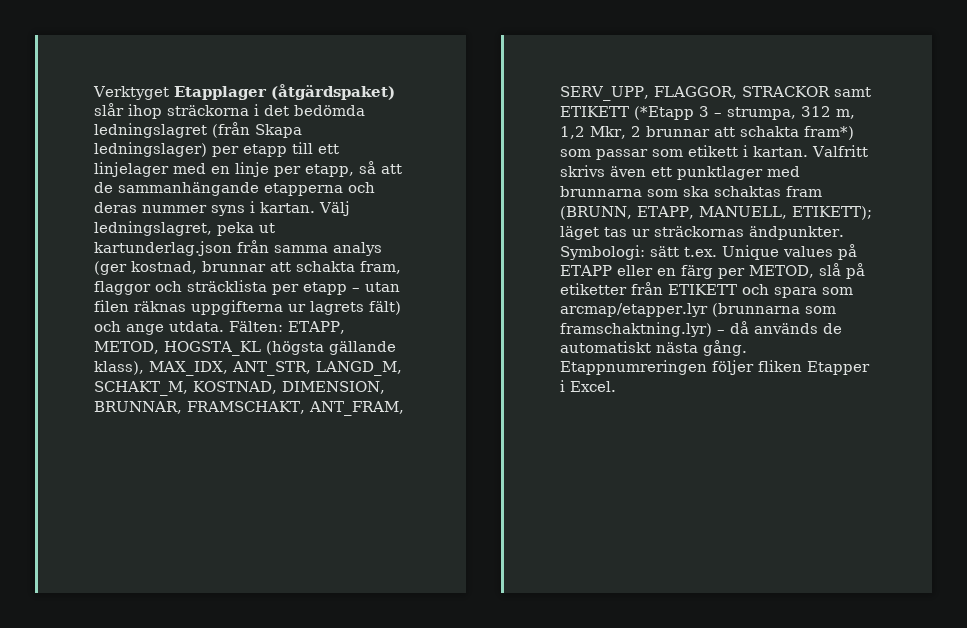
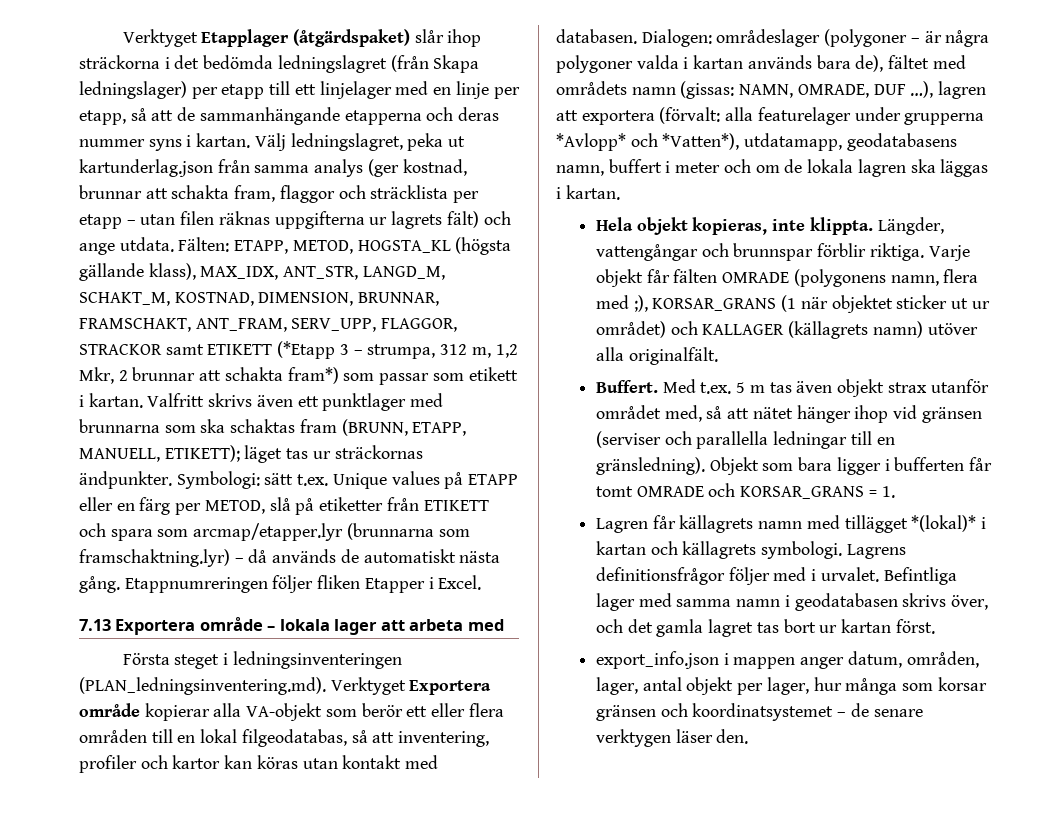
+ 7.13 Exportera område – lokala lager att arbeta med
+ Första steget i ledningsinventeringen (PLAN_ledningsinventering.md). Verktyget Exportera område kopierar alla VA-objekt som berör ett eller flera områden till en lokal filgeodatabas, så att inventering, profiler och kartor kan köras utan kontakt med databasen. Dialogen: områdeslager (polygoner – är några polygoner valda i kartan används bara de), fältet med områdets namn (gissas: NAMN, OMRADE, DUF …), lagren att exportera (förvalt: alla featurelager under grupperna *Avlopp* och *Vatten*), utdatamapp, geodatabasens namn, buffert i meter och om de lokala lagren ska läggas i kartan.
+ Hela objekt kopieras, inte klippta. Längder, vattengångar och brunnspar förblir riktiga. Varje objekt får fälten OMRADE (polygonens namn, flera med ;), KORSAR_GRANS (1 när objektet sticker ut ur området) och KALLAGER (källagrets namn) utöver alla originalfält.
+ Buffert. Med t.ex. 5 m tas även objekt strax utanför området med, så att nätet hänger ihop vid gränsen (serviser och parallella ledningar till en gränsledning). Objekt som bara ligger i bufferten får tomt OMRADE och KORSAR_GRANS = 1.
+ Lagren får källagrets namn med tillägget *(lokal)* i kartan och källagrets symbologi. Lagrens definitionsfrågor följer med i urvalet. Befintliga lager med samma namn i geodatabasen skrivs över, och det gamla lagret tas bort ur kartan först.
+ export_info.json i mappen anger datum, områden, lager, antal objekt per lager, hur många som korsar gränsen och koordinatsystemet – de senare verktygen läser den.

